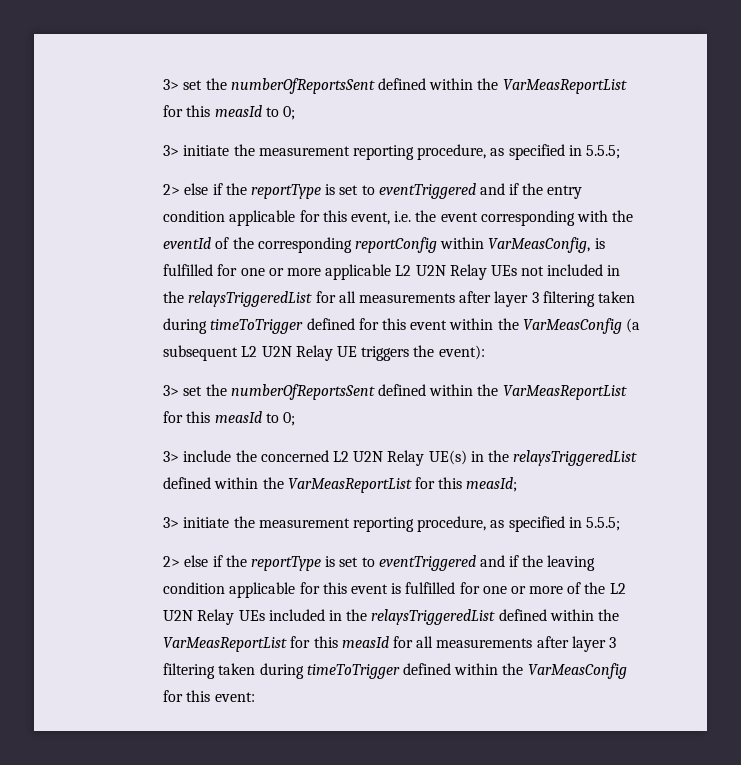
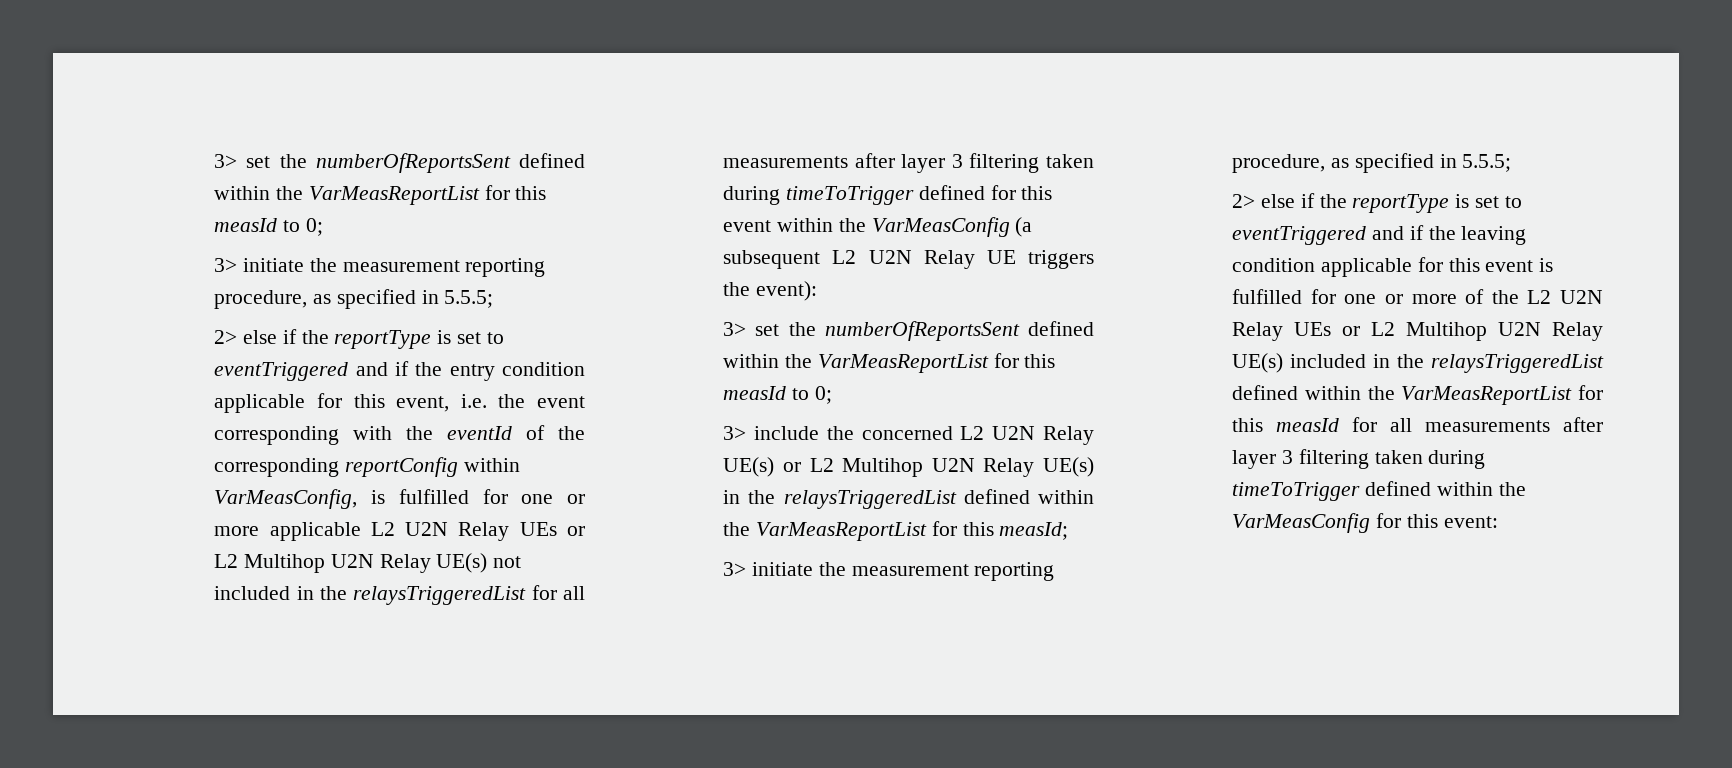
- 2> else if the reportType is set to eventTriggered and if the entry condition applicable for this event, i.e. the event corresponding with the eventId of the corresponding reportConfig within VarMeasConfig, is fulfilled for one or more applicable L2 U2N Relay UEs not included in the relaysTriggeredList for all measurements after layer 3 filtering taken during timeToTrigger defined for this event within the VarMeasConfig (a subsequent L2 U2N Relay UE triggers the event):
+ 2> else if the reportType is set to eventTriggered and if the entry condition applicable for this event, i.e. the event corresponding with the eventId of the corresponding reportConfig within VarMeasConfig, is fulfilled for one or more applicable L2 U2N Relay UEs or L2 Multihop U2N Relay UE(s) not included in the relaysTriggeredList for all measurements after layer 3 filtering taken during timeToTrigger defined for this event within the VarMeasConfig (a subsequent L2 U2N Relay UE triggers the event):
- 3> include the concerned L2 U2N Relay UE(s) in the relaysTriggeredList defined within the VarMeasReportList for this measId;
+ 3> include the concerned L2 U2N Relay UE(s) or L2 Multihop U2N Relay UE(s) in the relaysTriggeredList defined within the VarMeasReportList for this measId;
- 2> else if the reportType is set to eventTriggered and if the leaving condition applicable for this event is fulfilled for one or more of the L2 U2N Relay UEs included in the relaysTriggeredList defined within the VarMeasReportList for this measId for all measurements after layer 3 filtering taken during timeToTrigger defined within the VarMeasConfig for this event:
+ 2> else if the reportType is set to eventTriggered and if the leaving condition applicable for this event is fulfilled for one or more of the L2 U2N Relay UEs or L2 Multihop U2N Relay UE(s) included in the relaysTriggeredList defined within the VarMeasReportList for this measId for all measurements after layer 3 filtering taken during timeToTrigger defined within the VarMeasConfig for this event:

